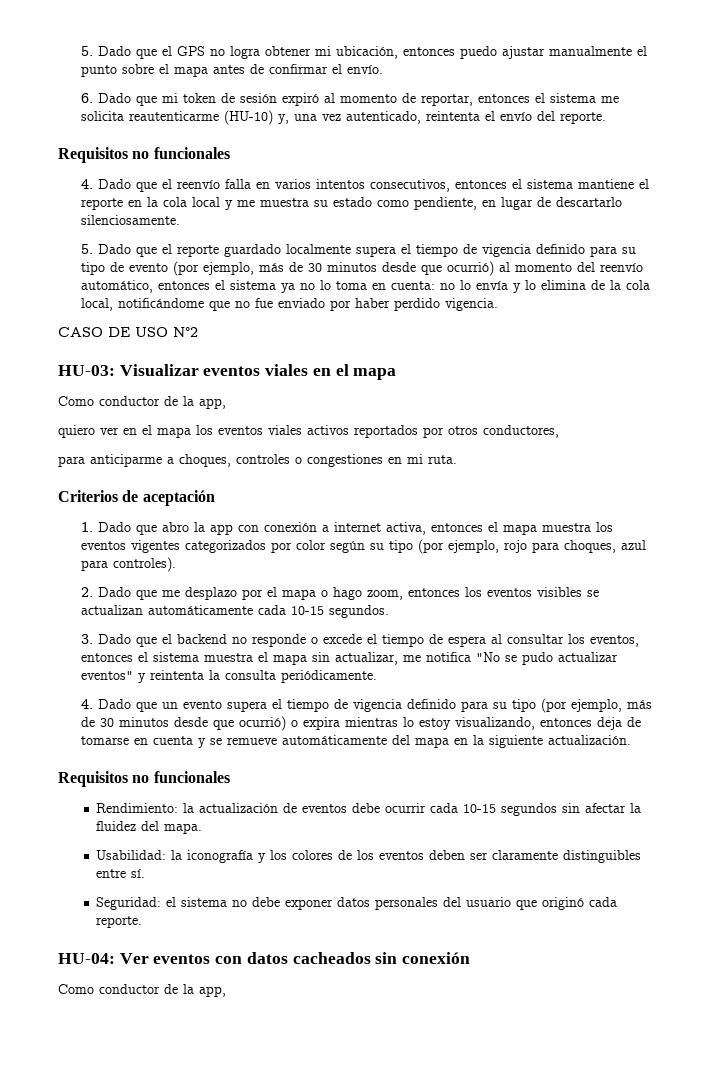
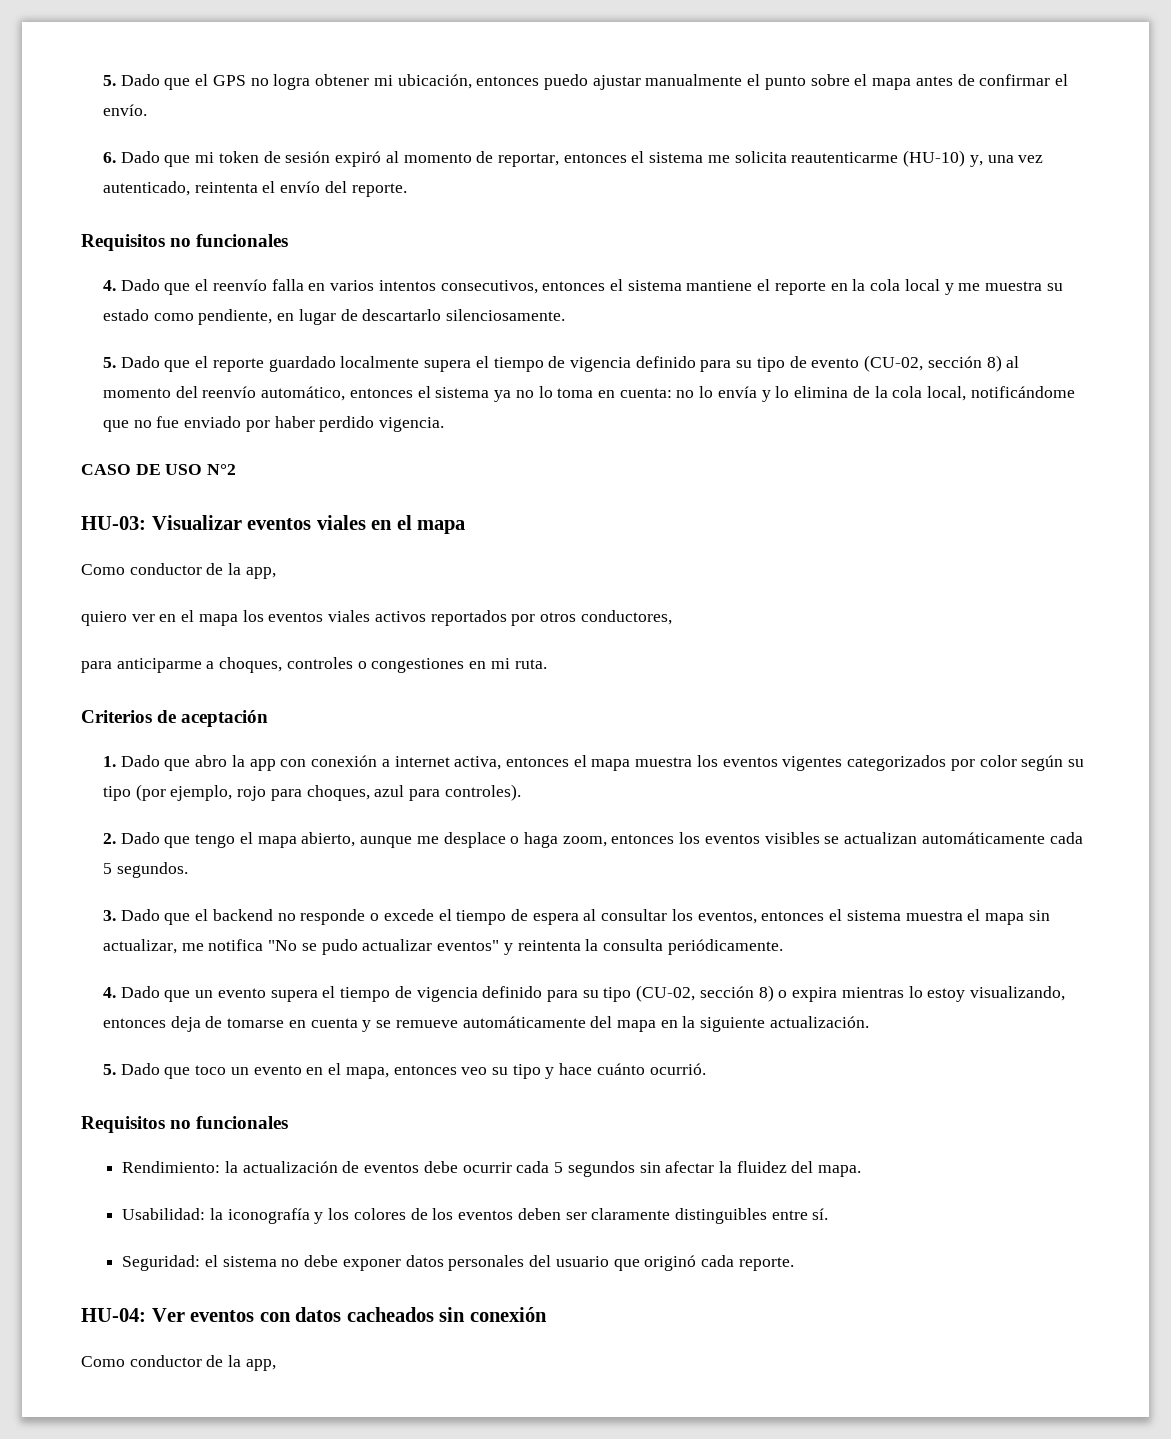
- 5. Dado que el reporte guardado localmente supera el tiempo de vigencia definido para su tipo de evento (por ejemplo, más de 30 minutos desde que ocurrió) al momento del reenvío automático, entonces el sistema ya no lo toma en cuenta: no lo envía y lo elimina de la cola local, notificándome que no fue enviado por haber perdido vigencia.
+ 5. Dado que el reporte guardado localmente supera el tiempo de vigencia definido para su tipo de evento (CU-02, sección 8) al momento del reenvío automático, entonces el sistema ya no lo toma en cuenta: no lo envía y lo elimina de la cola local, notificándome que no fue enviado por haber perdido vigencia.
- 2. Dado que me desplazo por el mapa o hago zoom, entonces los eventos visibles se actualizan automáticamente cada 10-15 segundos.
+ 2. Dado que tengo el mapa abierto, aunque me desplace o haga zoom, entonces los eventos visibles se actualizan automáticamente cada 5 segundos.
- 4. Dado que un evento supera el tiempo de vigencia definido para su tipo (por ejemplo, más de 30 minutos desde que ocurrió) o expira mientras lo estoy visualizando, entonces deja de tomarse en cuenta y se remueve automáticamente del mapa en la siguiente actualización.
+ 4. Dado que un evento supera el tiempo de vigencia definido para su tipo (CU-02, sección 8) o expira mientras lo estoy visualizando, entonces deja de tomarse en cuenta y se remueve automáticamente del mapa en la siguiente actualización.
+ 5. Dado que toco un evento en el mapa, entonces veo su tipo y hace cuánto ocurrió.
- Rendimiento: la actualización de eventos debe ocurrir cada 10-15 segundos sin afectar la fluidez del mapa.
+ Rendimiento: la actualización de eventos debe ocurrir cada 5 segundos sin afectar la fluidez del mapa.

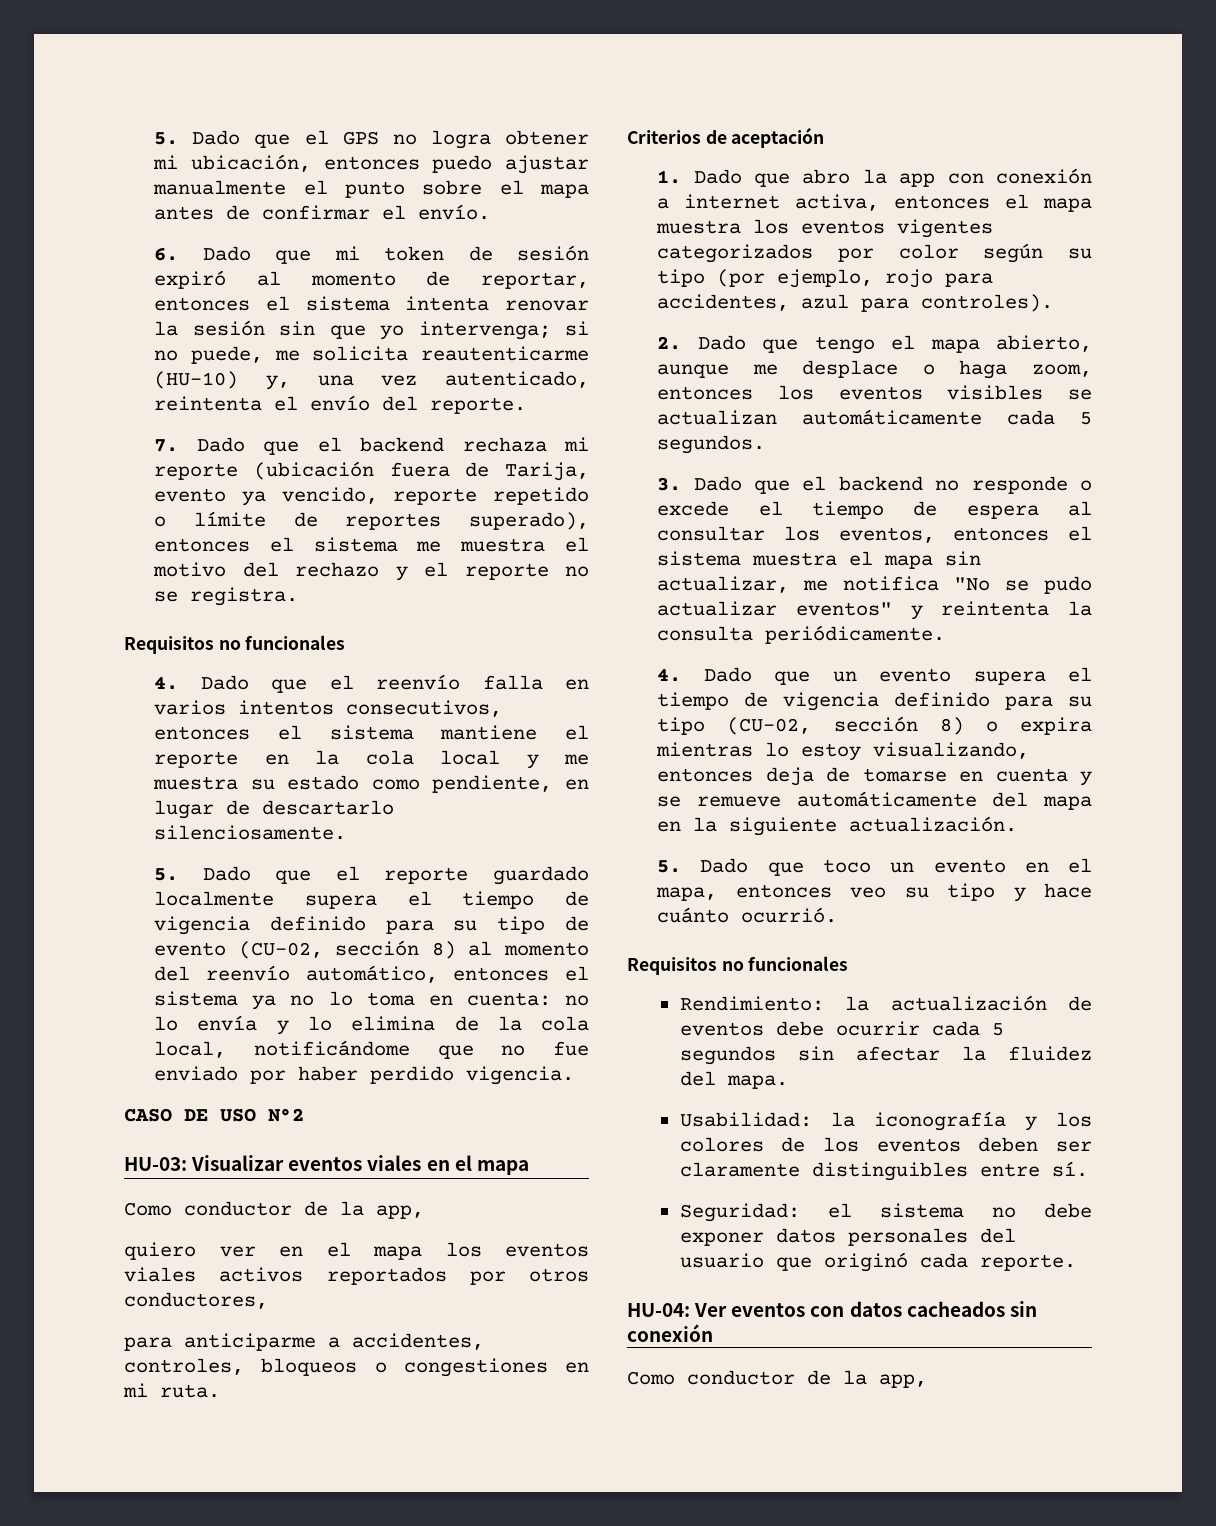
- 6. Dado que mi token de sesión expiró al momento de reportar, entonces el sistema me solicita reautenticarme (HU-10) y, una vez autenticado, reintenta el envío del reporte.
+ 6. Dado que mi token de sesión expiró al momento de reportar, entonces el sistema intenta renovar la sesión sin que yo intervenga; si no puede, me solicita reautenticarme (HU-10) y, una vez autenticado, reintenta el envío del reporte.
+ 7. Dado que el backend rechaza mi reporte (ubicación fuera de Tarija, evento ya vencido, reporte repetido o límite de reportes superado), entonces el sistema me muestra el motivo del rechazo y el reporte no se registra.
- para anticiparme a choques, controles o congestiones en mi ruta.
+ para anticiparme a accidentes, controles, bloqueos o congestiones en mi ruta.
- 1. Dado que abro la app con conexión a internet activa, entonces el mapa muestra los eventos vigentes categorizados por color según su tipo (por ejemplo, rojo para choques, azul para controles).
+ 1. Dado que abro la app con conexión a internet activa, entonces el mapa muestra los eventos vigentes categorizados por color según su tipo (por ejemplo, rojo para accidentes, azul para controles).

